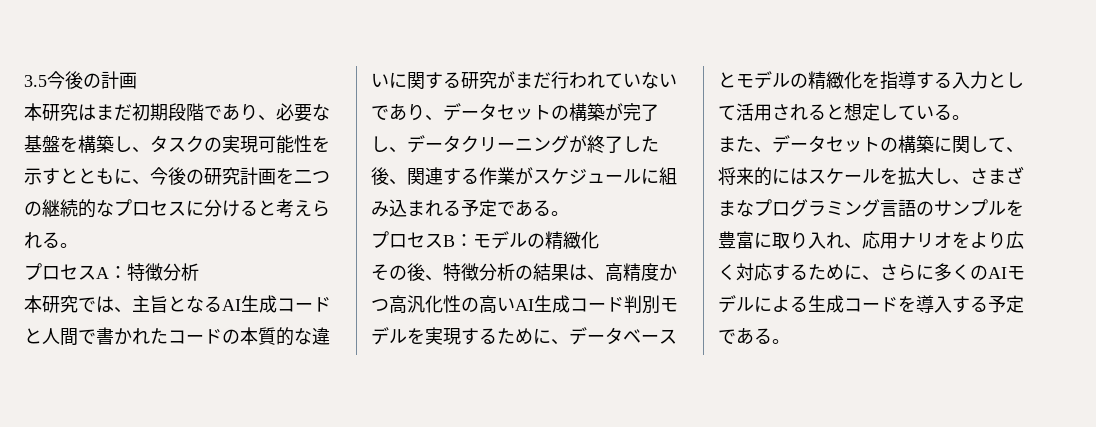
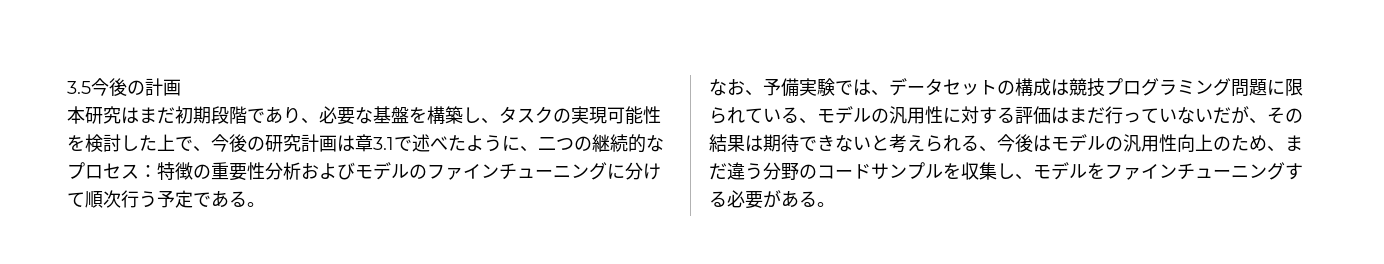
- 本研究はまだ初期段階であり、必要な基盤を構築し、タスクの実現可能性を示すとともに、今後の研究計画を二つの継続的なプロセスに分けると考えられる。
- プロセスA：特徴分析
- 本研究では、主旨となるAI生成コードと人間で書かれたコードの本質的な違いに関する研究がまだ行われていないであり、データセットの構築が完了し、データクリーニングが終了した後、関連する作業がスケジュールに組み込まれる予定である。
- プロセスB：モデルの精緻化
- その後、特徴分析の結果は、高精度かつ高汎化性の高いAI生成コード判別モデルを実現するために、データベースとモデルの精緻化を指導する入力として活用されると想定している。
- また、データセットの構築に関して、将来的にはスケールを拡大し、さまざまなプログラミング言語のサンプルを豊富に取り入れ、応用ナリオをより広く対応するために、さらに多くのAIモデルによる生成コードを導入する予定である。
+ 本研究はまだ初期段階であり、必要な基盤を構築し、タスクの実現可能性を検討した上で、今後の研究計画は章3.1で述べたように、二つの継続的なプロセス：特徴の重要性分析およびモデルのファインチューニングに分けて順次行う予定である。
+ なお、予備実験では、データセットの構成は競技プログラミング問題に限られている、モデルの汎用性に対する評価はまだ行っていないだが、その結果は期待できないと考えられる、今後はモデルの汎用性向上のため、まだ違う分野のコードサンプルを収集し、モデルをファインチューニングする必要がある。

